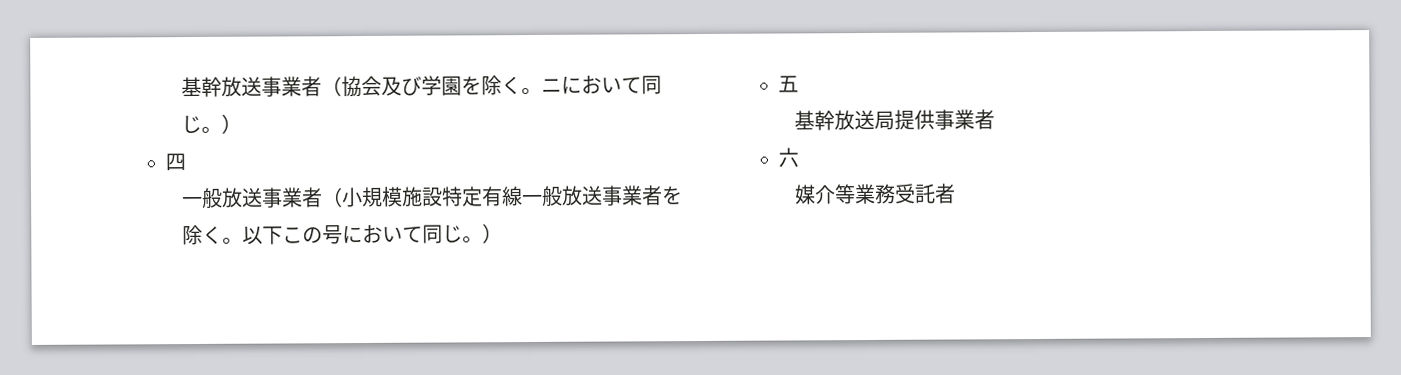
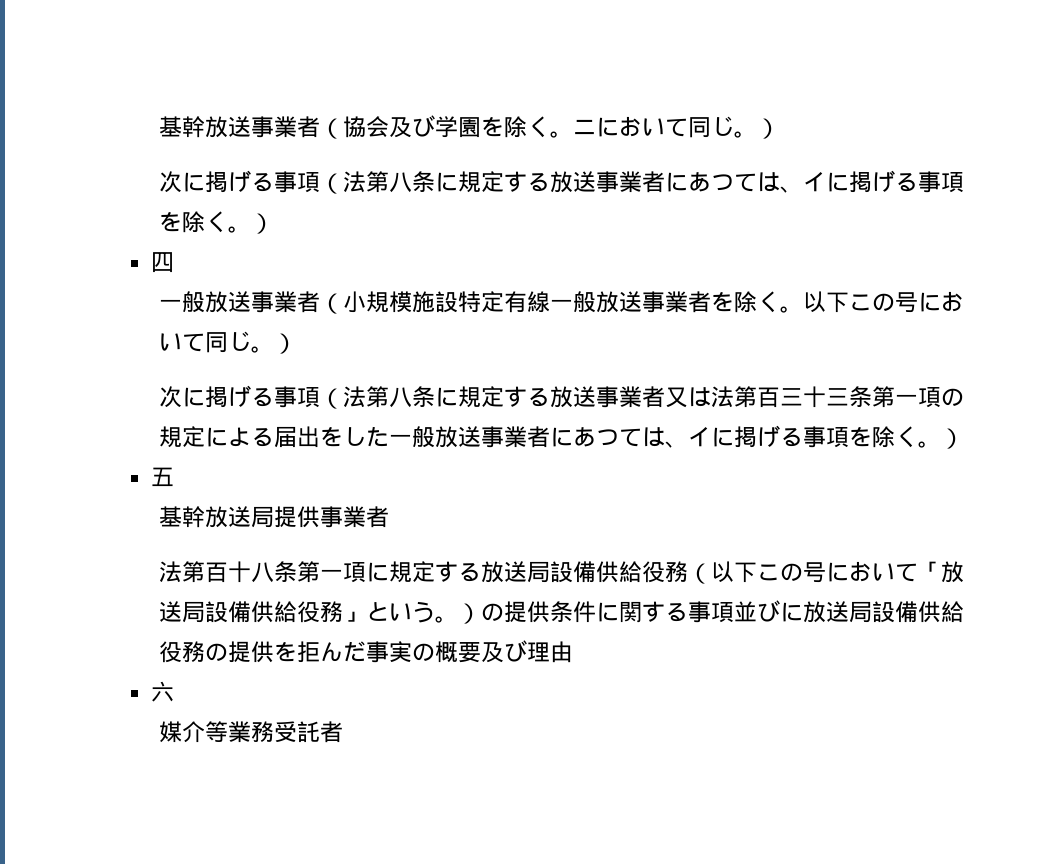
+ 次に掲げる事項（法第八条に規定する放送事業者にあつては、イに掲げる事項を除く。）
+ 次に掲げる事項（法第八条に規定する放送事業者又は法第百三十三条第一項の規定による届出をした一般放送事業者にあつては、イに掲げる事項を除く。）
+ 法第百十八条第一項に規定する放送局設備供給役務（以下この号において「放送局設備供給役務」という。）の提供条件に関する事項並びに放送局設備供給役務の提供を拒んだ事実の概要及び理由

